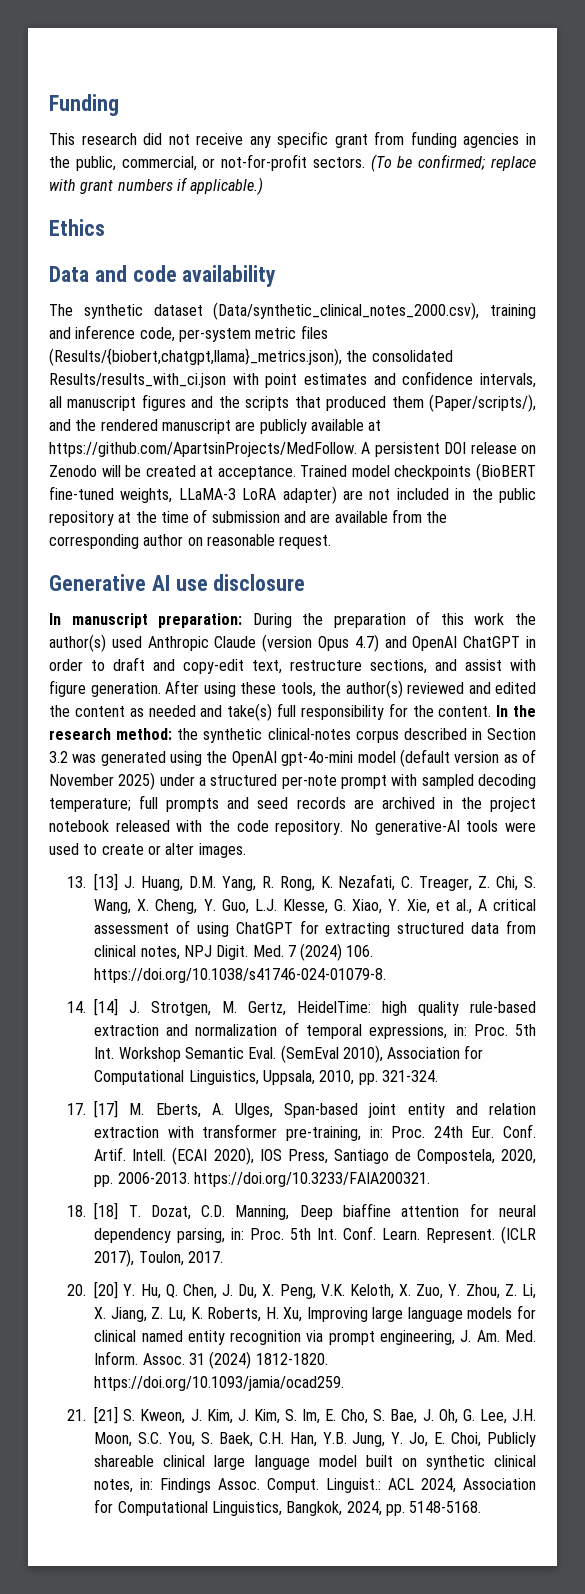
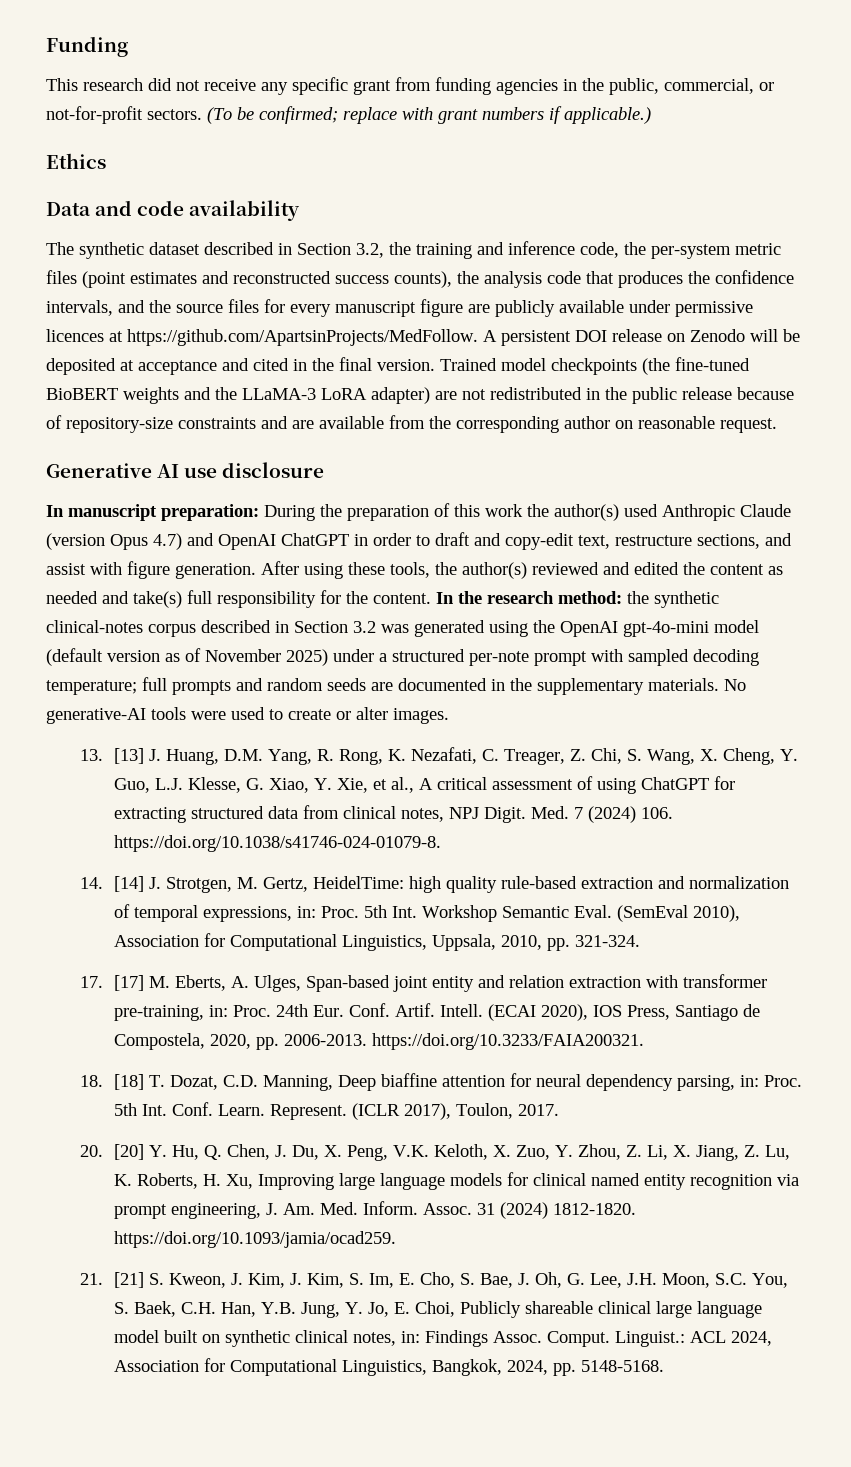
- The synthetic dataset (Data/synthetic_clinical_notes_2000.csv), training and inference code, per-system metric files (Results/{biobert,chatgpt,llama}_metrics.json), the consolidated Results/results_with_ci.json with point estimates and confidence intervals, all manuscript figures and the scripts that produced them (Paper/scripts/), and the rendered manuscript are publicly available at https://github.com/ApartsinProjects/MedFollow. A persistent DOI release on Zenodo will be created at acceptance. Trained model checkpoints (BioBERT fine-tuned weights, LLaMA-3 LoRA adapter) are not included in the public repository at the time of submission and are available from the corresponding author on reasonable request.
+ The synthetic dataset described in Section 3.2, the training and inference code, the per-system metric files (point estimates and reconstructed success counts), the analysis code that produces the confidence intervals, and the source files for every manuscript figure are publicly available under permissive licences at https://github.com/ApartsinProjects/MedFollow. A persistent DOI release on Zenodo will be deposited at acceptance and cited in the final version. Trained model checkpoints (the fine-tuned BioBERT weights and the LLaMA-3 LoRA adapter) are not redistributed in the public release because of repository-size constraints and are available from the corresponding author on reasonable request.
- In the research method: the synthetic clinical-notes corpus described in Section 3.2 was generated using the OpenAI gpt-4o-mini model (default version as of November 2025) under a structured per-note prompt with sampled decoding temperature; full prompts and seed records are archived in the project notebook released with the code repository.
+ In the research method: the synthetic clinical-notes corpus described in Section 3.2 was generated using the OpenAI gpt-4o-mini model (default version as of November 2025) under a structured per-note prompt with sampled decoding temperature; full prompts and random seeds are documented in the supplementary materials.

